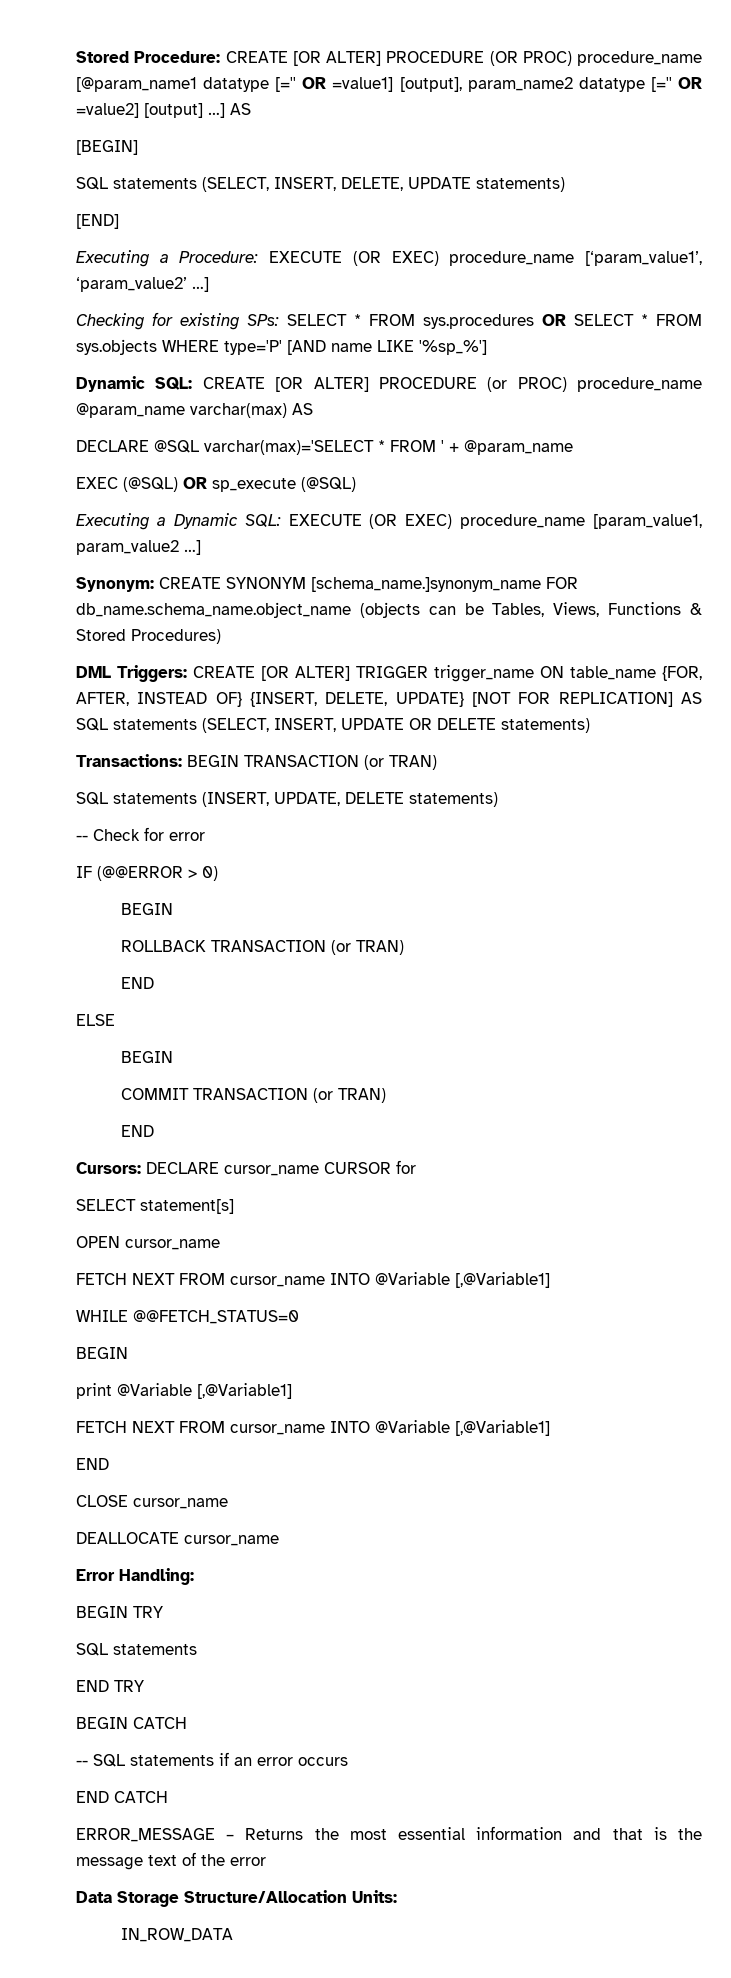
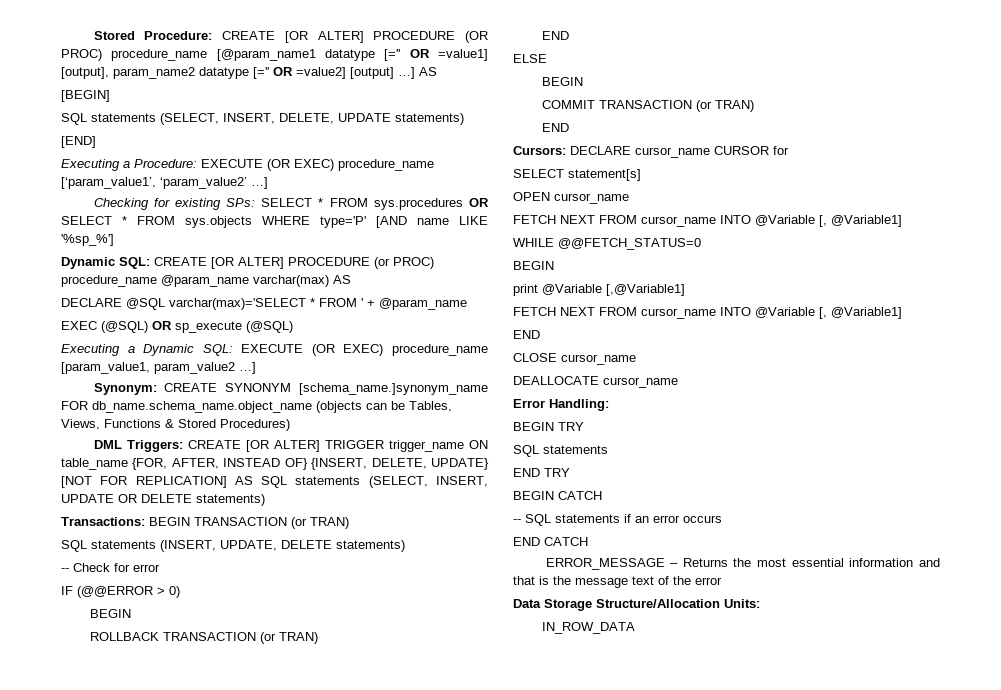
  OPEN cursor_name
- FETCH NEXT FROM cursor_name INTO @Variable [,@Variable1]
+ FETCH NEXT FROM cursor_name INTO @Variable [, @Variable1]
  print @Variable [,@Variable1]
- FETCH NEXT FROM cursor_name INTO @Variable [,@Variable1]
+ FETCH NEXT FROM cursor_name INTO @Variable [, @Variable1]

